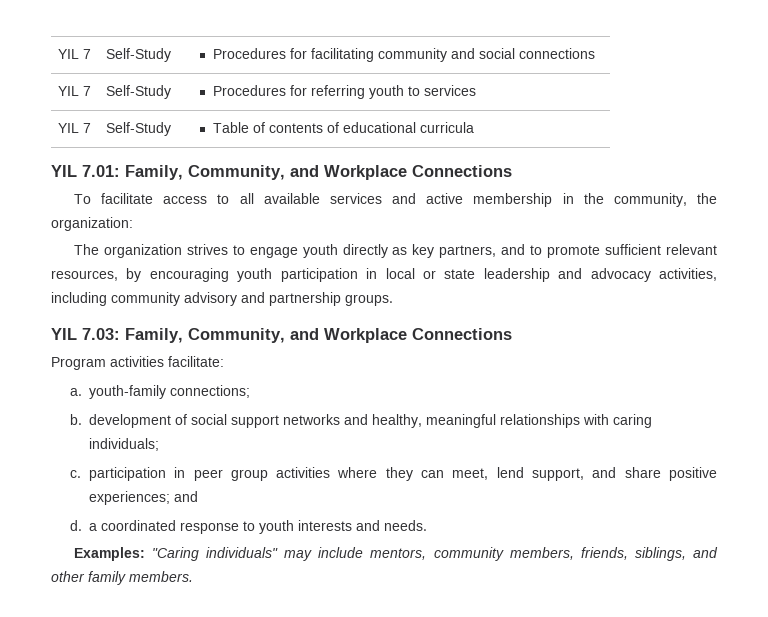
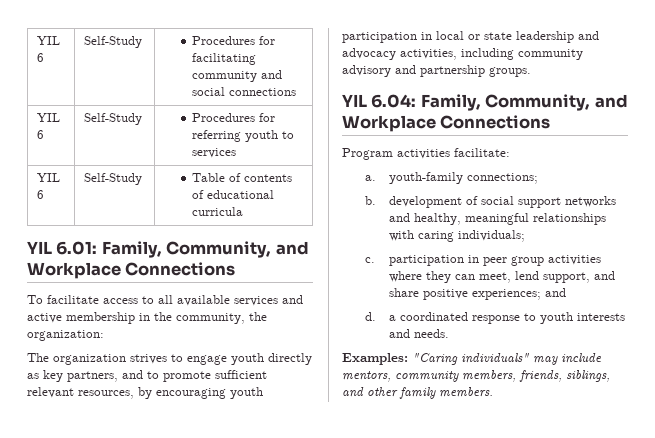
- YIL 7 | Self-Study | Procedures for facilitating community and social connections
+ YIL 6 | Self-Study | Procedures for facilitating community and social connections
- YIL 7 | Self-Study | Procedures for referring youth to services
+ YIL 6 | Self-Study | Procedures for referring youth to services
- YIL 7 | Self-Study | Table of contents of educational curricula
+ YIL 6 | Self-Study | Table of contents of educational curricula
- YIL 7.01: Family, Community, and Workplace Connections
+ YIL 6.01: Family, Community, and Workplace Connections
- YIL 7.03: Family, Community, and Workplace Connections
+ YIL 6.04: Family, Community, and Workplace Connections

